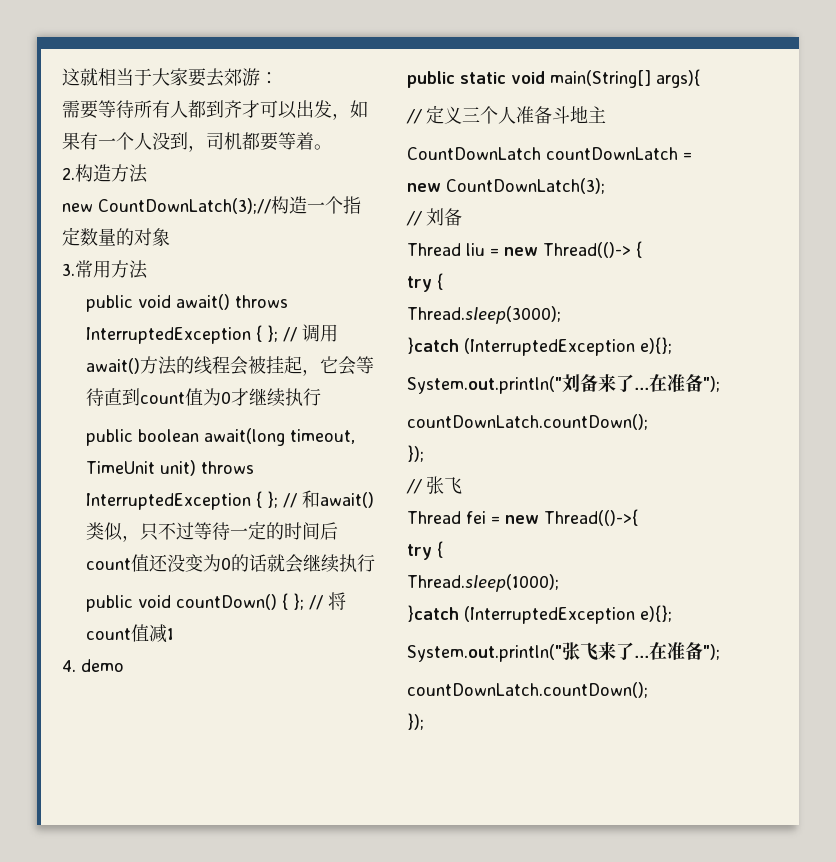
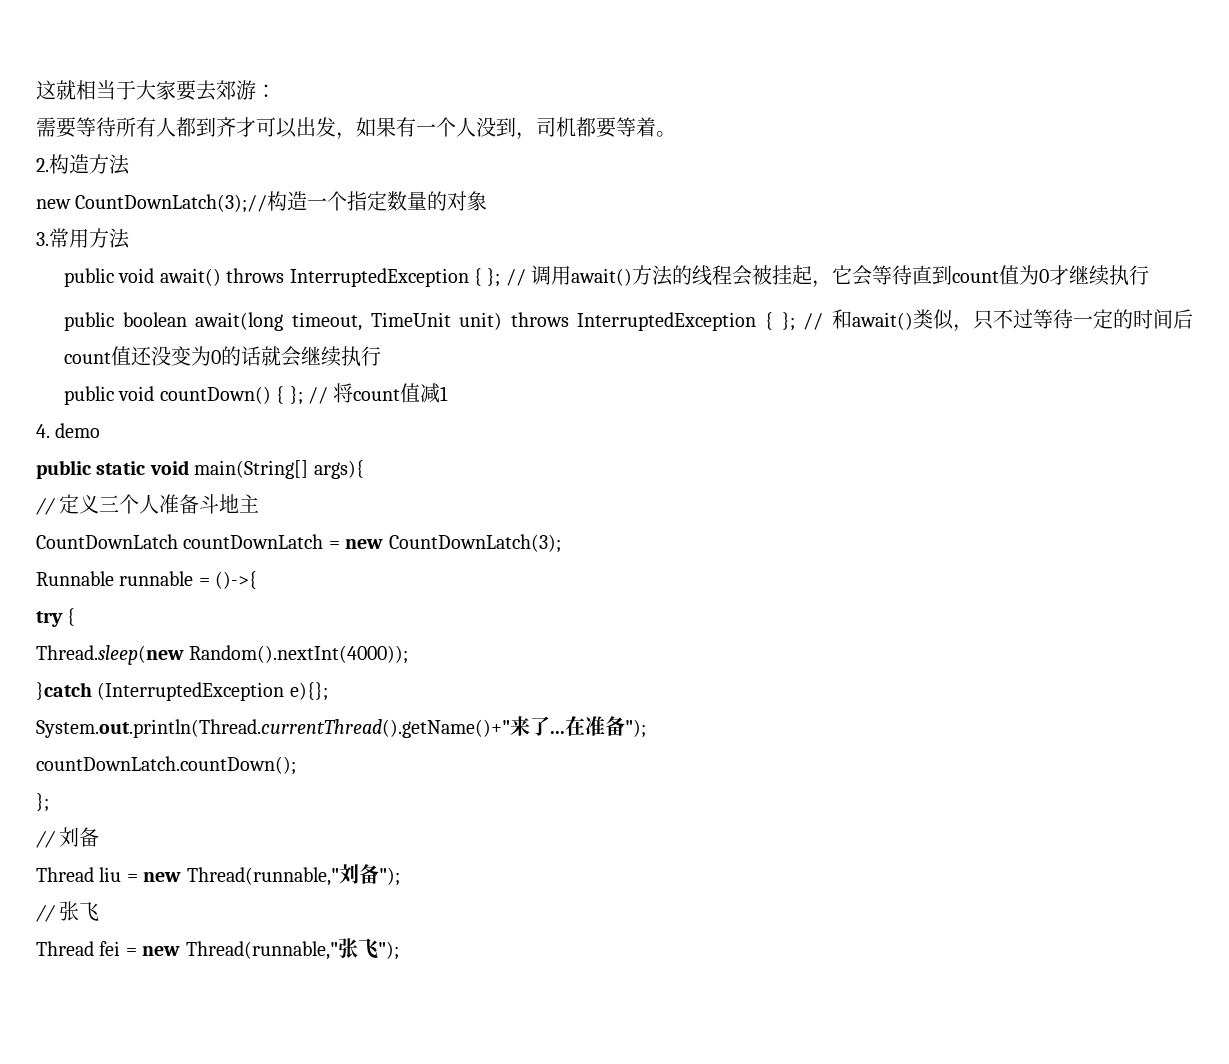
+ Runnable runnable = ()->{
+ try {
+ Thread.sleep(new Random().nextInt(4000));
+ }catch (InterruptedException e){};
+ System.out.println(Thread.currentThread().getName()+"来了...在准备");
+ countDownLatch.countDown();
+ };
  // 刘备
- Thread liu = new Thread(()-> {
- try {
- Thread.sleep(3000);
- }catch (InterruptedException e){};
- System.out.println("刘备来了...在准备");
- countDownLatch.countDown();
- });
+ Thread liu = new Thread(runnable,"刘备");
- Thread fei = new Thread(()->{
- try {
- Thread.sleep(1000);
- }catch (InterruptedException e){};
- System.out.println("张飞来了...在准备");
- countDownLatch.countDown();
- });
+ Thread fei = new Thread(runnable,"张飞");

